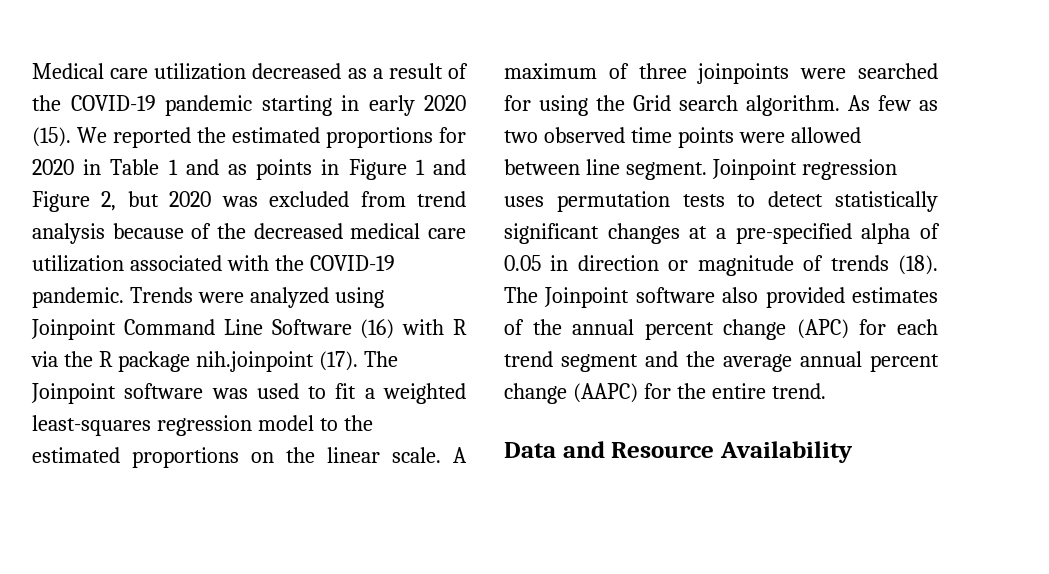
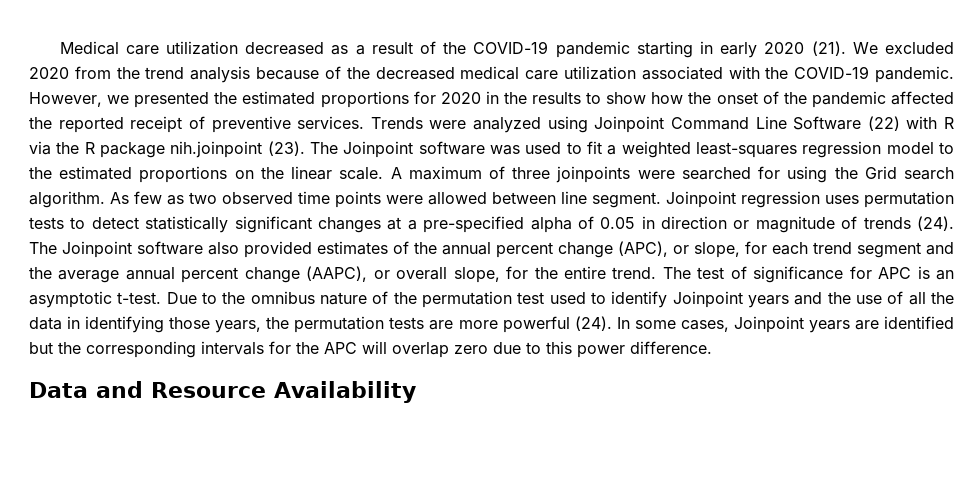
- Medical care utilization decreased as a result of the COVID-19 pandemic starting in early 2020 (15). We reported the estimated proportions for 2020 in Table 1 and as points in Figure 1 and Figure 2, but 2020 was excluded from trend analysis because of the decreased medical care utilization associated with the COVID-19 pandemic.
+ Medical care utilization decreased as a result of the COVID-19 pandemic starting in early 2020 (21). We excluded 2020 from the trend analysis because of the decreased medical care utilization associated with the COVID-19 pandemic.
+ However, we presented the estimated proportions for 2020 in the results to show how the onset of the pandemic affected the reported receipt of preventive services.
- Trends were analyzed using Joinpoint Command Line Software (16) with R via the R package nih.joinpoint (17).
+ Trends were analyzed using Joinpoint Command Line Software (22) with R via the R package nih.joinpoint (23).
- Joinpoint regression uses permutation tests to detect statistically significant changes at a pre-specified alpha of 0.05 in direction or magnitude of trends (18).
+ Joinpoint regression uses permutation tests to detect statistically significant changes at a pre-specified alpha of 0.05 in direction or magnitude of trends (24).
- The Joinpoint software also provided estimates of the annual percent change (APC) for each trend segment and the average annual percent change (AAPC) for the entire trend.
+ The Joinpoint software also provided estimates of the annual percent change (APC), or slope, for each trend segment and the average annual percent change (AAPC), or overall slope, for the entire trend. The test of significance for APC is an asymptotic t-test. Due to the omnibus nature of the permutation test used to identify Joinpoint years and the use of all the data in identifying those years, the permutation tests are more powerful (24). In some cases, Joinpoint years are identified but the corresponding intervals for the APC will overlap zero due to this power difference.

